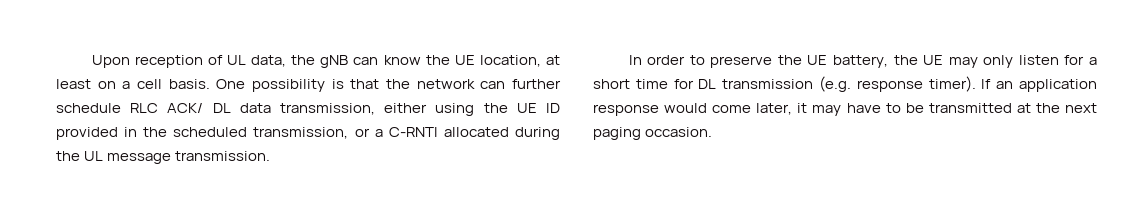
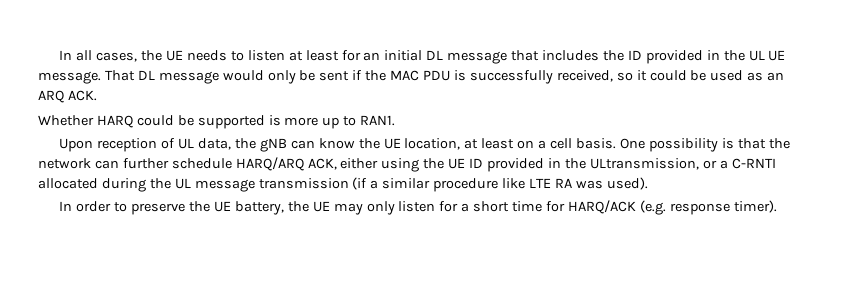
+ In all cases, the UE needs to listen at least for an initial DL message that includes the ID provided in the UL UE message. That DL message would only be sent if the MAC PDU is successfully received, so it could be used as an ARQ ACK.
+ Whether HARQ could be supported is more up to RAN1.
- One possibility is that the network can further schedule RLC ACK/ DL data transmission, either using the UE ID provided in the scheduled transmission, or a C-RNTI allocated during the UL message transmission.
+ One possibility is that the network can further schedule HARQ/ARQ ACK, either using the UE ID provided in the ULtransmission, or a C-RNTI allocated during the UL message transmission (if a similar procedure like LTE RA was used).
- In order to preserve the UE battery, the UE may only listen for a short time for DL transmission (e.g. response timer). If an application response would come later, it may have to be transmitted at the next paging occasion.
+ In order to preserve the UE battery, the UE may only listen for a short time for HARQ/ACK (e.g. response timer).

